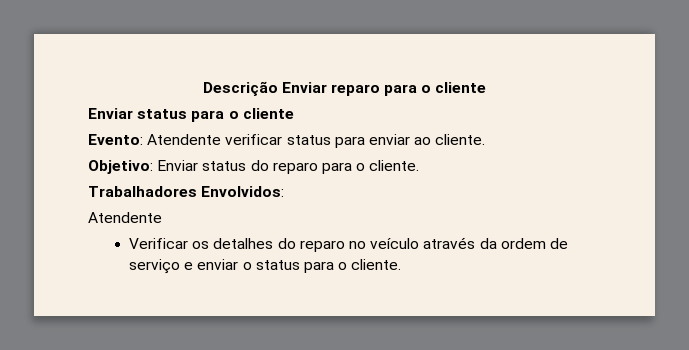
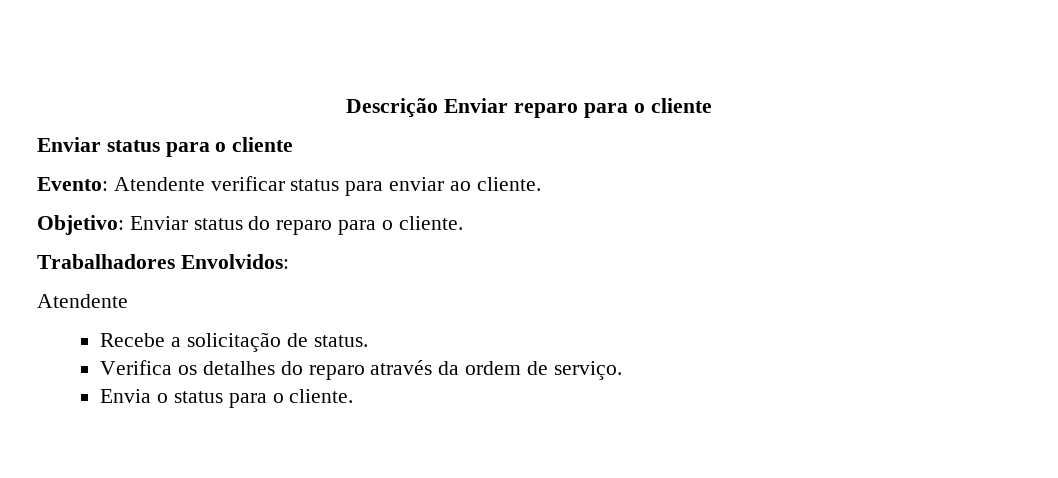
- Verificar os detalhes do reparo no veículo através da ordem de serviço e enviar o status para o cliente.
+ Recebe a solicitação de status.
+ Verifica os detalhes do reparo através da ordem de serviço.
+ Envia o status para o cliente.

